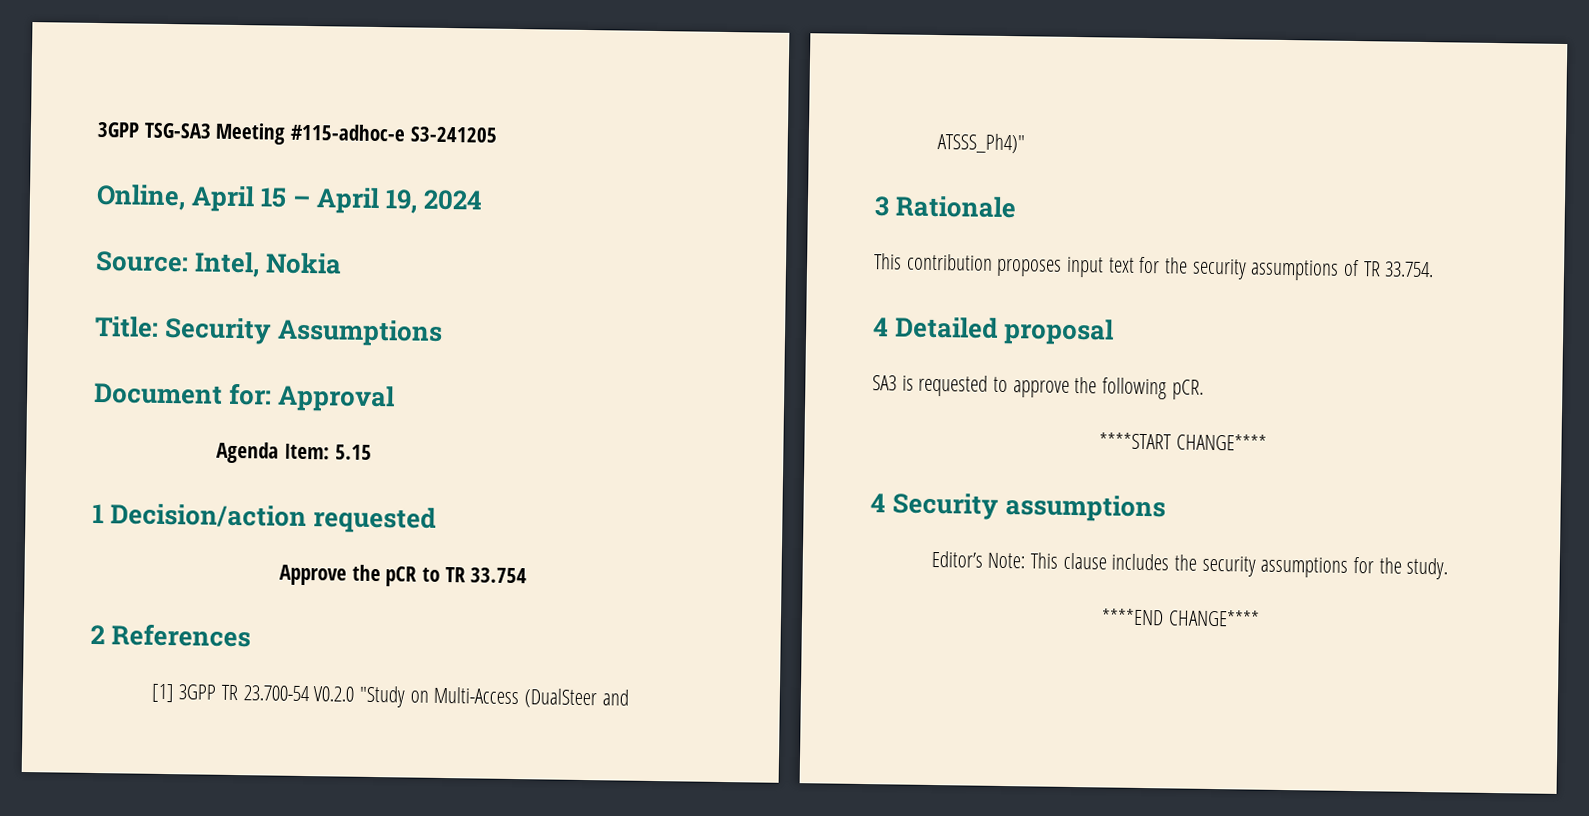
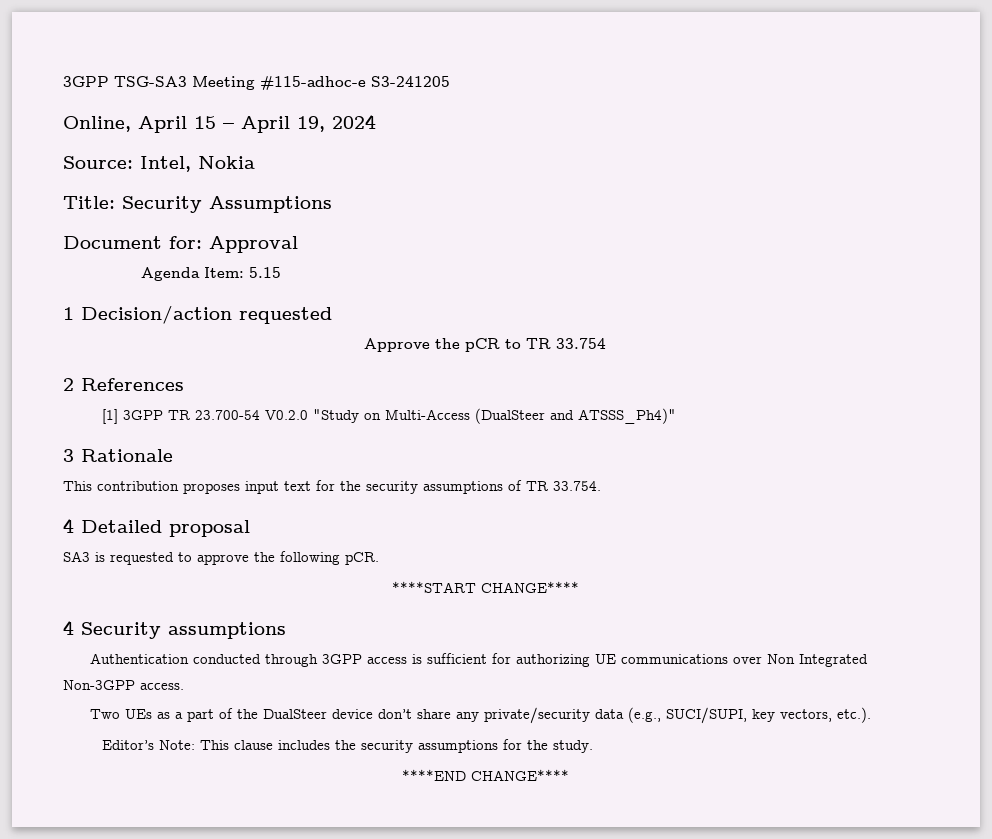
+ Authentication conducted through 3GPP access is sufficient for authorizing UE communications over Non Integrated Non-3GPP access.
+ Two UEs as a part of the DualSteer device don’t share any private/security data (e.g., SUCI/SUPI, key vectors, etc.).

